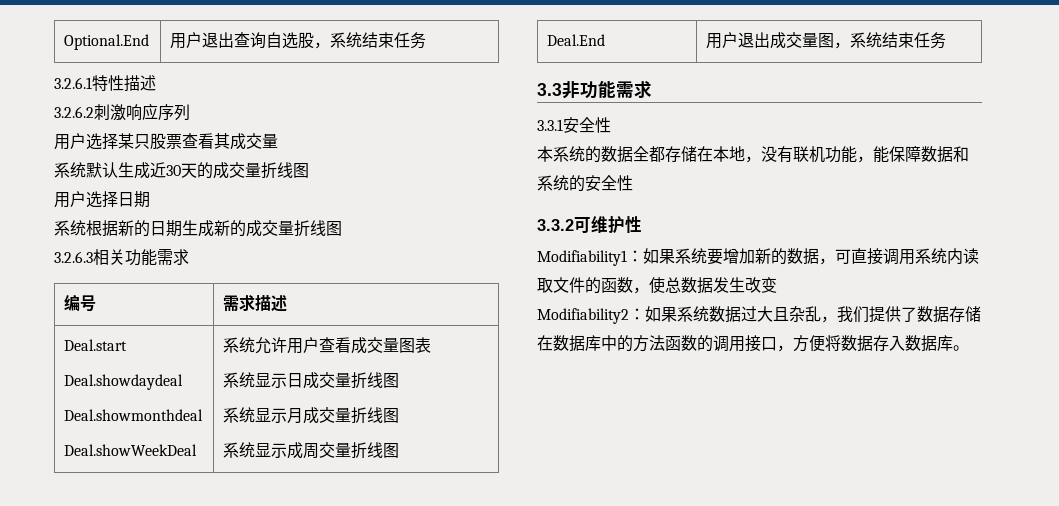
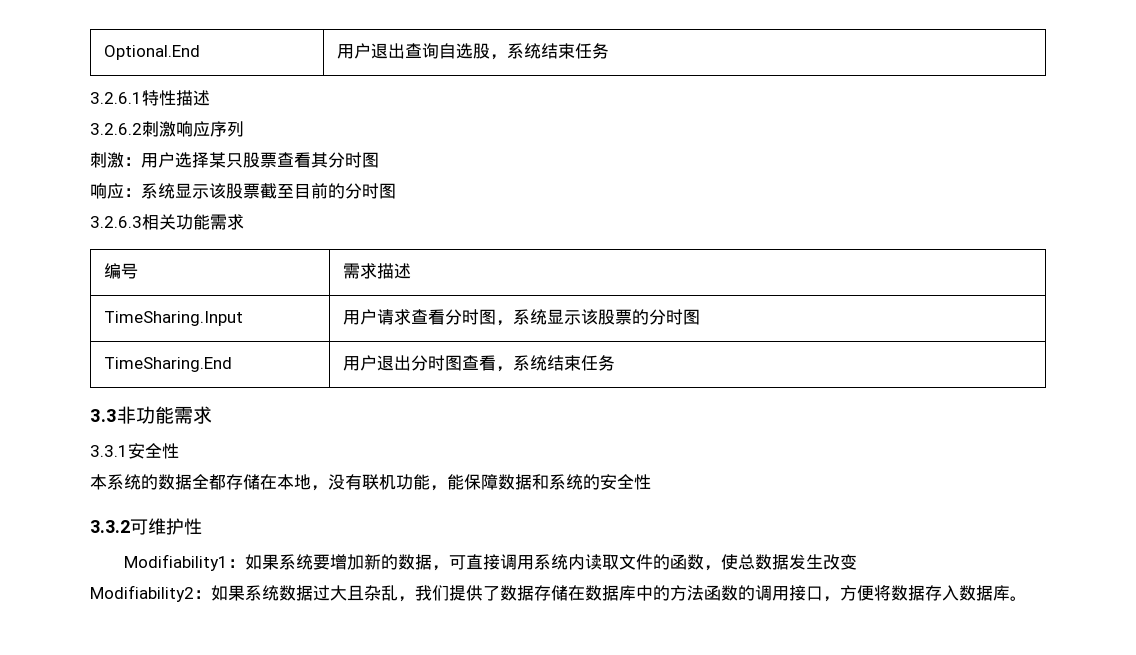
- 用户选择某只股票查看其成交量
- 系统默认生成近30天的成交量折线图
- 用户选择日期
- 系统根据新的日期生成新的成交量折线图
+ 刺激：用户选择某只股票查看其分时图
+ 响应：系统显示该股票截至目前的分时图
- Deal.start
- Deal.showdaydeal
- Deal.showmonthdeal
- Deal.showWeekDeal | 系统允许用户查看成交量图表
- 系统显示日成交量折线图
- 系统显示月成交量折线图
- 系统显示成周交量折线图
- Deal.End | 用户退出成交量图，系统结束任务
+ TimeSharing.Input | 用户请求查看分时图，系统显示该股票的分时图
+ TimeSharing.End | 用户退出分时图查看，系统结束任务

